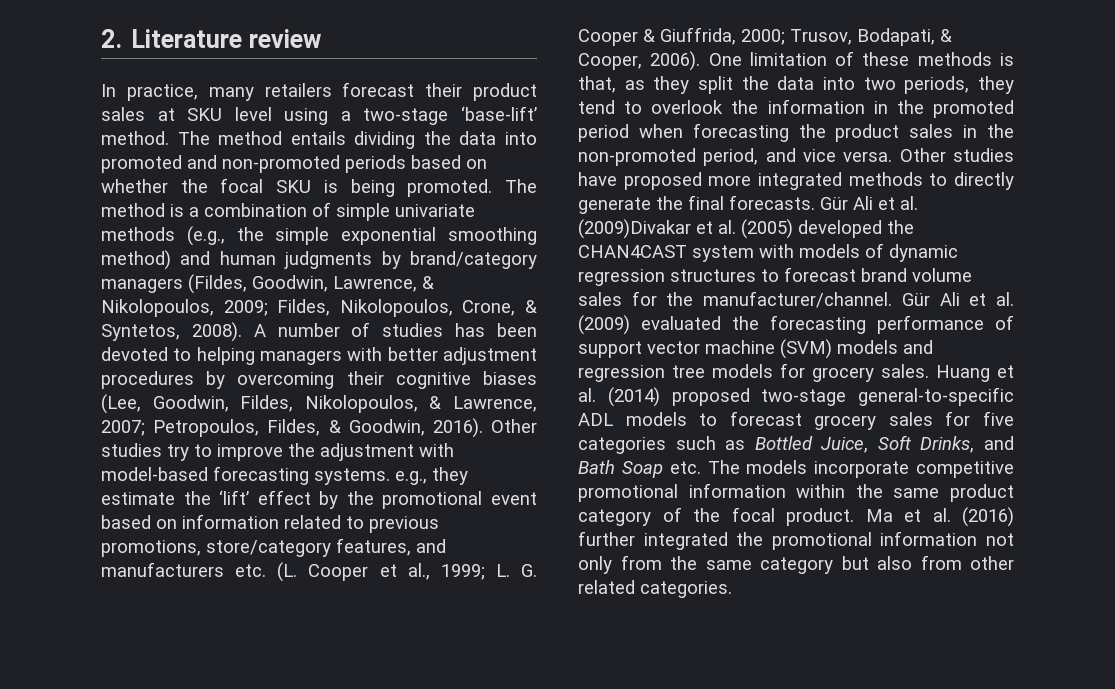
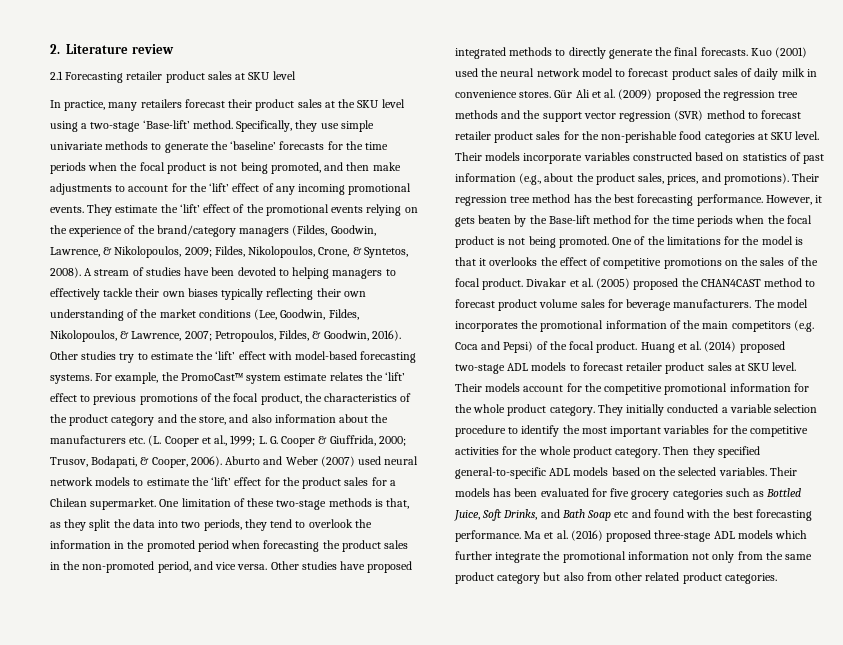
+ 2.1 Forecasting retailer product sales at SKU level
- In practice, many retailers forecast their product sales at SKU level using a two-stage ‘base-lift’ method. The method entails dividing the data into promoted and non-promoted periods based on whether the focal SKU is being promoted. The method is a combination of simple univariate methods (e.g., the simple exponential smoothing method) and human judgments by brand/category managers (Fildes, Goodwin, Lawrence, & Nikolopoulos, 2009; Fildes, Nikolopoulos, Crone, & Syntetos, 2008).
+ In practice, many retailers forecast their product sales at the SKU level using a two-stage ‘Base-lift’ method. Specifically, they use simple univariate methods to generate the ‘baseline’ forecasts for the time periods when the focal product is not being promoted, and then make adjustments to account for the ‘lift’ effect of any incoming promotional events. They estimate the ‘lift’ effect of the promotional events relying on the experience of the brand/category managers (Fildes, Goodwin, Lawrence, & Nikolopoulos, 2009; Fildes, Nikolopoulos, Crone, & Syntetos, 2008).
- A number of studies has been devoted to helping managers with better adjustment procedures by overcoming their cognitive biases (Lee, Goodwin, Fildes, Nikolopoulos, & Lawrence, 2007; Petropoulos, Fildes, & Goodwin, 2016).
+ A stream of studies have been devoted to helping managers to effectively tackle their own biases typically reflecting their own understanding of the market conditions (Lee, Goodwin, Fildes, Nikolopoulos, & Lawrence, 2007; Petropoulos, Fildes, & Goodwin, 2016).
- Other studies try to improve the adjustment with model-based forecasting systems. e.g., they estimate the ‘lift’ effect by the promotional event based on information related to previous promotions, store/category features, and manufacturers etc. (L. Cooper et al., 1999; L. G. Cooper & Giuffrida, 2000; Trusov, Bodapati, & Cooper, 2006).
+ Other studies try to estimate the ‘lift’ effect with model-based forecasting systems. For example, the PromoCast™ system estimate relates the ‘lift’ effect to previous promotions of the focal product, the characteristics of the product category and the store, and also information about the manufacturers etc. (L. Cooper et al., 1999; L. G. Cooper & Giuffrida, 2000; Trusov, Bodapati, & Cooper, 2006).
+ Aburto and Weber (2007) used neural network models to estimate the ‘lift’ effect for the product sales for a Chilean supermarket.
- One limitation of these methods is that, as they split the data into two periods, they tend to overlook the information in the promoted period when forecasting the product sales in the non-promoted period, and vice versa.
+ One limitation of these two-stage methods is that, as they split the data into two periods, they tend to overlook the information in the promoted period when forecasting the product sales in the non-promoted period, and vice versa.
- Other studies have proposed more integrated methods to directly generate the final forecasts.
+ Other studies have proposed integrated methods to directly generate the final forecasts.
- Gür Ali et al. (2009)Divakar et al. (2005) developed the CHAN4CAST system with models of dynamic regression structures to forecast brand volume sales for the manufacturer/channel.
+ Kuo (2001) used the neural network model to forecast product sales of daily milk in convenience stores.
- Gür Ali et al. (2009) evaluated the forecasting performance of support vector machine (SVM) models and regression tree models for grocery sales.
+ Gür Ali et al. (2009) proposed the regression tree methods and the support vector regression (SVR) method to forecast retailer product sales for the non-perishable food categories at SKU level. Their models incorporate variables constructed based on statistics of past information (e.g., about the product sales, prices, and promotions). Their regression tree method has the best forecasting performance. However, it gets beaten by the Base-lift method for the time periods when the focal product is not being promoted. One of the limitations for the model is that it overlooks the effect of competitive promotions on the sales of the focal product. Divakar et al. (2005) proposed the CHAN4CAST method to forecast product volume sales for beverage manufacturers. The model incorporates the promotional information of the main competitors (e.g. Coca and Pepsi) of the focal product.
- Huang et al. (2014) proposed two-stage general-to-specific ADL models to forecast grocery sales for five categories such as Bottled Juice, Soft Drinks, and Bath Soap etc. The models incorporate competitive promotional information within the same product category of the focal product. Ma et al. (2016) further integrated the promotional information not only from the same category but also from other related categories.
+ Huang et al. (2014) proposed two-stage ADL models to forecast retailer product sales at SKU level. Their models account for the competitive promotional information for the whole product category. They initially conducted a variable selection procedure to identify the most important variables for the competitive activities for the whole product category. Then they specified general-to-specific ADL models based on the selected variables. Their models has been evaluated for five grocery categories such as Bottled Juice, Soft Drinks, and Bath Soap etc and found with the best forecasting performance. Ma et al. (2016) proposed three-stage ADL models which further integrate the promotional information not only from the same product category but also from other related product categories.

